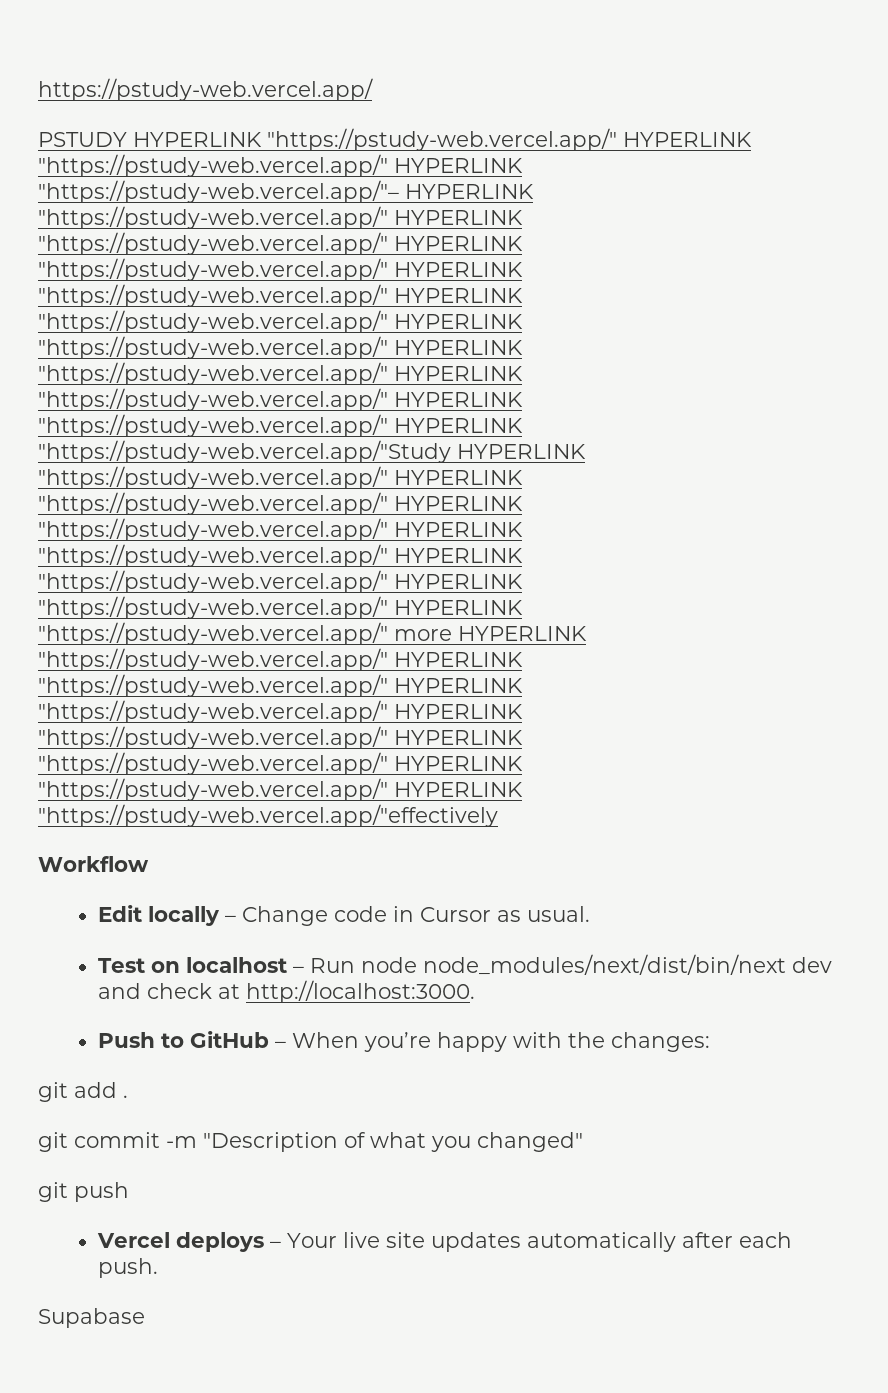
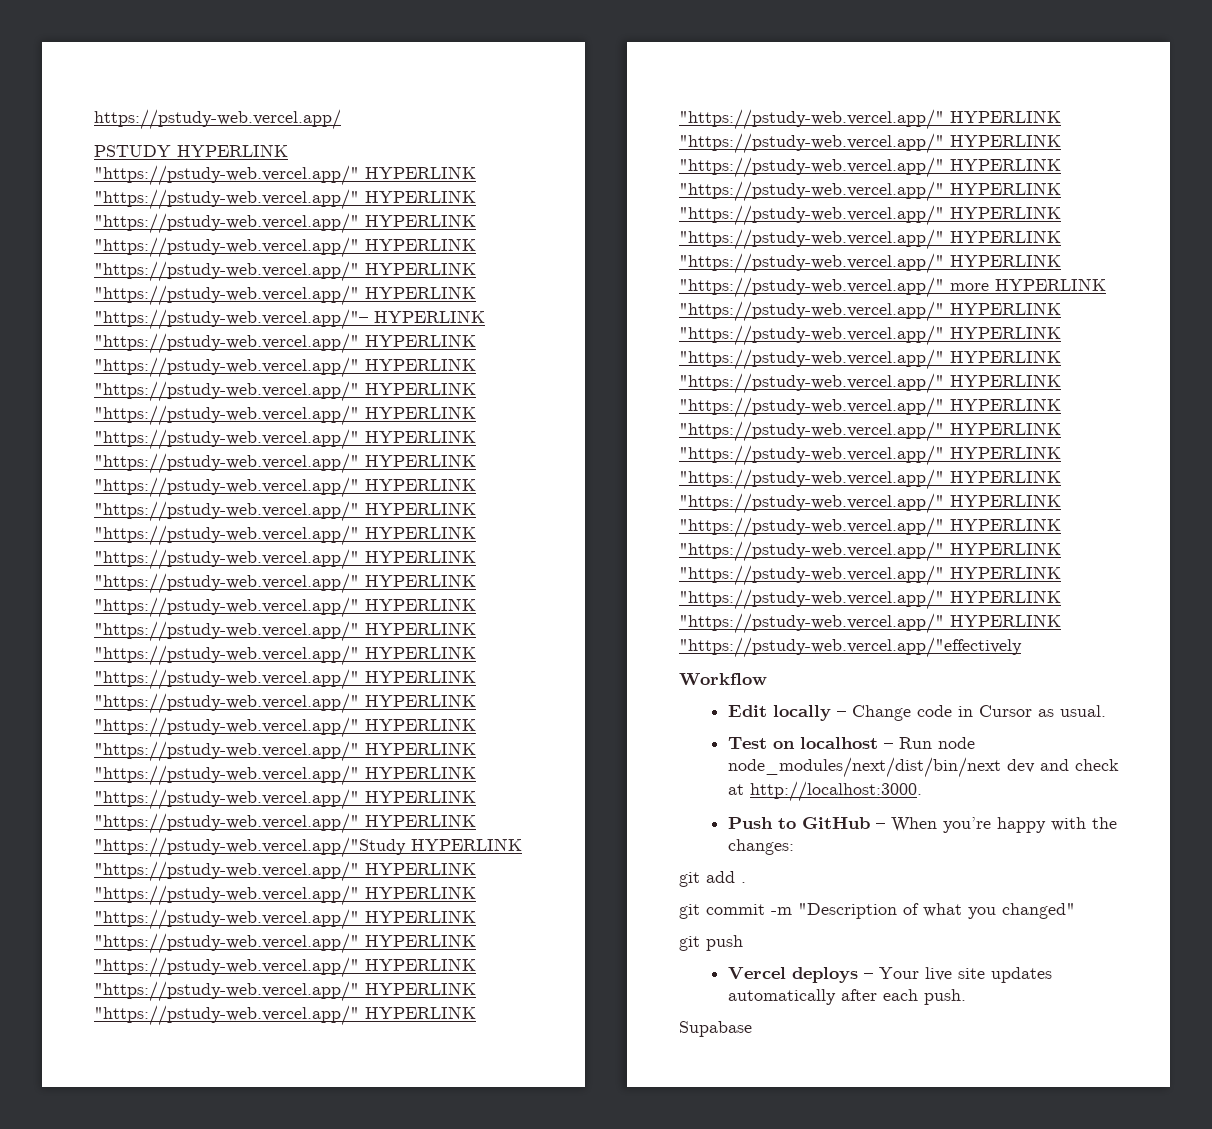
- PSTUDY HYPERLINK "https://pstudy-web.vercel.app/" HYPERLINK "https://pstudy-web.vercel.app/" HYPERLINK "https://pstudy-web.vercel.app/"– HYPERLINK "https://pstudy-web.vercel.app/" HYPERLINK "https://pstudy-web.vercel.app/" HYPERLINK "https://pstudy-web.vercel.app/" HYPERLINK "https://pstudy-web.vercel.app/" HYPERLINK "https://pstudy-web.vercel.app/" HYPERLINK "https://pstudy-web.vercel.app/" HYPERLINK "https://pstudy-web.vercel.app/" HYPERLINK "https://pstudy-web.vercel.app/" HYPERLINK "https://pstudy-web.vercel.app/" HYPERLINK "https://pstudy-web.vercel.app/"Study HYPERLINK "https://pstudy-web.vercel.app/" HYPERLINK "https://pstudy-web.vercel.app/" HYPERLINK "https://pstudy-web.vercel.app/" HYPERLINK "https://pstudy-web.vercel.app/" HYPERLINK "https://pstudy-web.vercel.app/" HYPERLINK "https://pstudy-web.vercel.app/" HYPERLINK "https://pstudy-web.vercel.app/" more HYPERLINK "https://pstudy-web.vercel.app/" HYPERLINK "https://pstudy-web.vercel.app/" HYPERLINK "https://pstudy-web.vercel.app/" HYPERLINK "https://pstudy-web.vercel.app/" HYPERLINK "https://pstudy-web.vercel.app/" HYPERLINK "https://pstudy-web.vercel.app/" HYPERLINK "https://pstudy-web.vercel.app/"effectively
+ PSTUDY HYPERLINK "https://pstudy-web.vercel.app/" HYPERLINK "https://pstudy-web.vercel.app/" HYPERLINK "https://pstudy-web.vercel.app/" HYPERLINK "https://pstudy-web.vercel.app/" HYPERLINK "https://pstudy-web.vercel.app/" HYPERLINK "https://pstudy-web.vercel.app/" HYPERLINK "https://pstudy-web.vercel.app/"– HYPERLINK "https://pstudy-web.vercel.app/" HYPERLINK "https://pstudy-web.vercel.app/" HYPERLINK "https://pstudy-web.vercel.app/" HYPERLINK "https://pstudy-web.vercel.app/" HYPERLINK "https://pstudy-web.vercel.app/" HYPERLINK "https://pstudy-web.vercel.app/" HYPERLINK "https://pstudy-web.vercel.app/" HYPERLINK "https://pstudy-web.vercel.app/" HYPERLINK "https://pstudy-web.vercel.app/" HYPERLINK "https://pstudy-web.vercel.app/" HYPERLINK "https://pstudy-web.vercel.app/" HYPERLINK "https://pstudy-web.vercel.app/" HYPERLINK "https://pstudy-web.vercel.app/" HYPERLINK "https://pstudy-web.vercel.app/" HYPERLINK "https://pstudy-web.vercel.app/" HYPERLINK "https://pstudy-web.vercel.app/" HYPERLINK "https://pstudy-web.vercel.app/" HYPERLINK "https://pstudy-web.vercel.app/" HYPERLINK "https://pstudy-web.vercel.app/" HYPERLINK "https://pstudy-web.vercel.app/" HYPERLINK "https://pstudy-web.vercel.app/" HYPERLINK "https://pstudy-web.vercel.app/"Study HYPERLINK "https://pstudy-web.vercel.app/" HYPERLINK "https://pstudy-web.vercel.app/" HYPERLINK "https://pstudy-web.vercel.app/" HYPERLINK "https://pstudy-web.vercel.app/" HYPERLINK "https://pstudy-web.vercel.app/" HYPERLINK "https://pstudy-web.vercel.app/" HYPERLINK "https://pstudy-web.vercel.app/" HYPERLINK "https://pstudy-web.vercel.app/" HYPERLINK "https://pstudy-web.vercel.app/" HYPERLINK "https://pstudy-web.vercel.app/" HYPERLINK "https://pstudy-web.vercel.app/" HYPERLINK "https://pstudy-web.vercel.app/" HYPERLINK "https://pstudy-web.vercel.app/" HYPERLINK "https://pstudy-web.vercel.app/" HYPERLINK "https://pstudy-web.vercel.app/" more HYPERLINK "https://pstudy-web.vercel.app/" HYPERLINK "https://pstudy-web.vercel.app/" HYPERLINK "https://pstudy-web.vercel.app/" HYPERLINK "https://pstudy-web.vercel.app/" HYPERLINK "https://pstudy-web.vercel.app/" HYPERLINK "https://pstudy-web.vercel.app/" HYPERLINK "https://pstudy-web.vercel.app/" HYPERLINK "https://pstudy-web.vercel.app/" HYPERLINK "https://pstudy-web.vercel.app/" HYPERLINK "https://pstudy-web.vercel.app/" HYPERLINK "https://pstudy-web.vercel.app/" HYPERLINK "https://pstudy-web.vercel.app/" HYPERLINK "https://pstudy-web.vercel.app/" HYPERLINK "https://pstudy-web.vercel.app/" HYPERLINK "https://pstudy-web.vercel.app/"effectively

